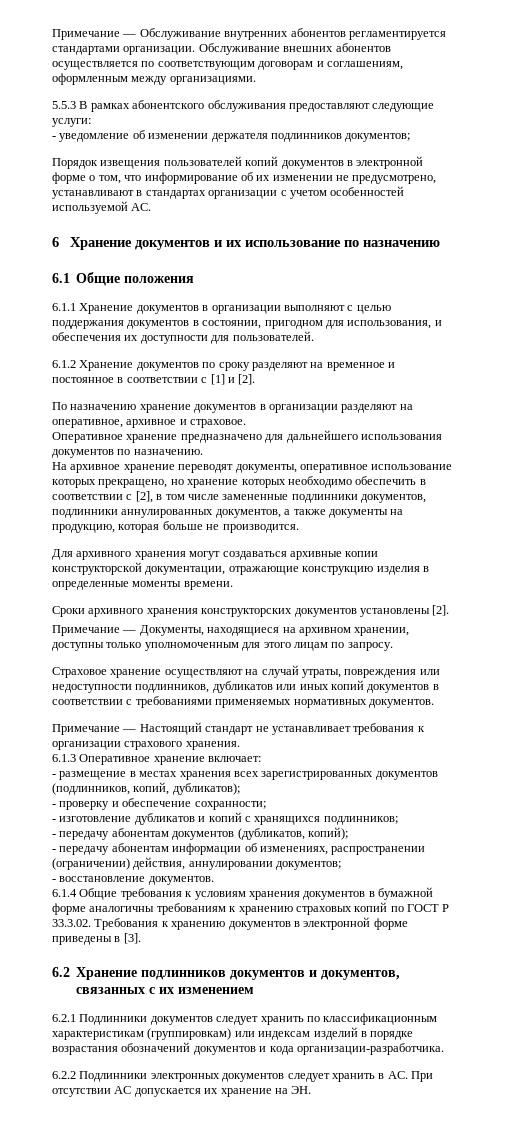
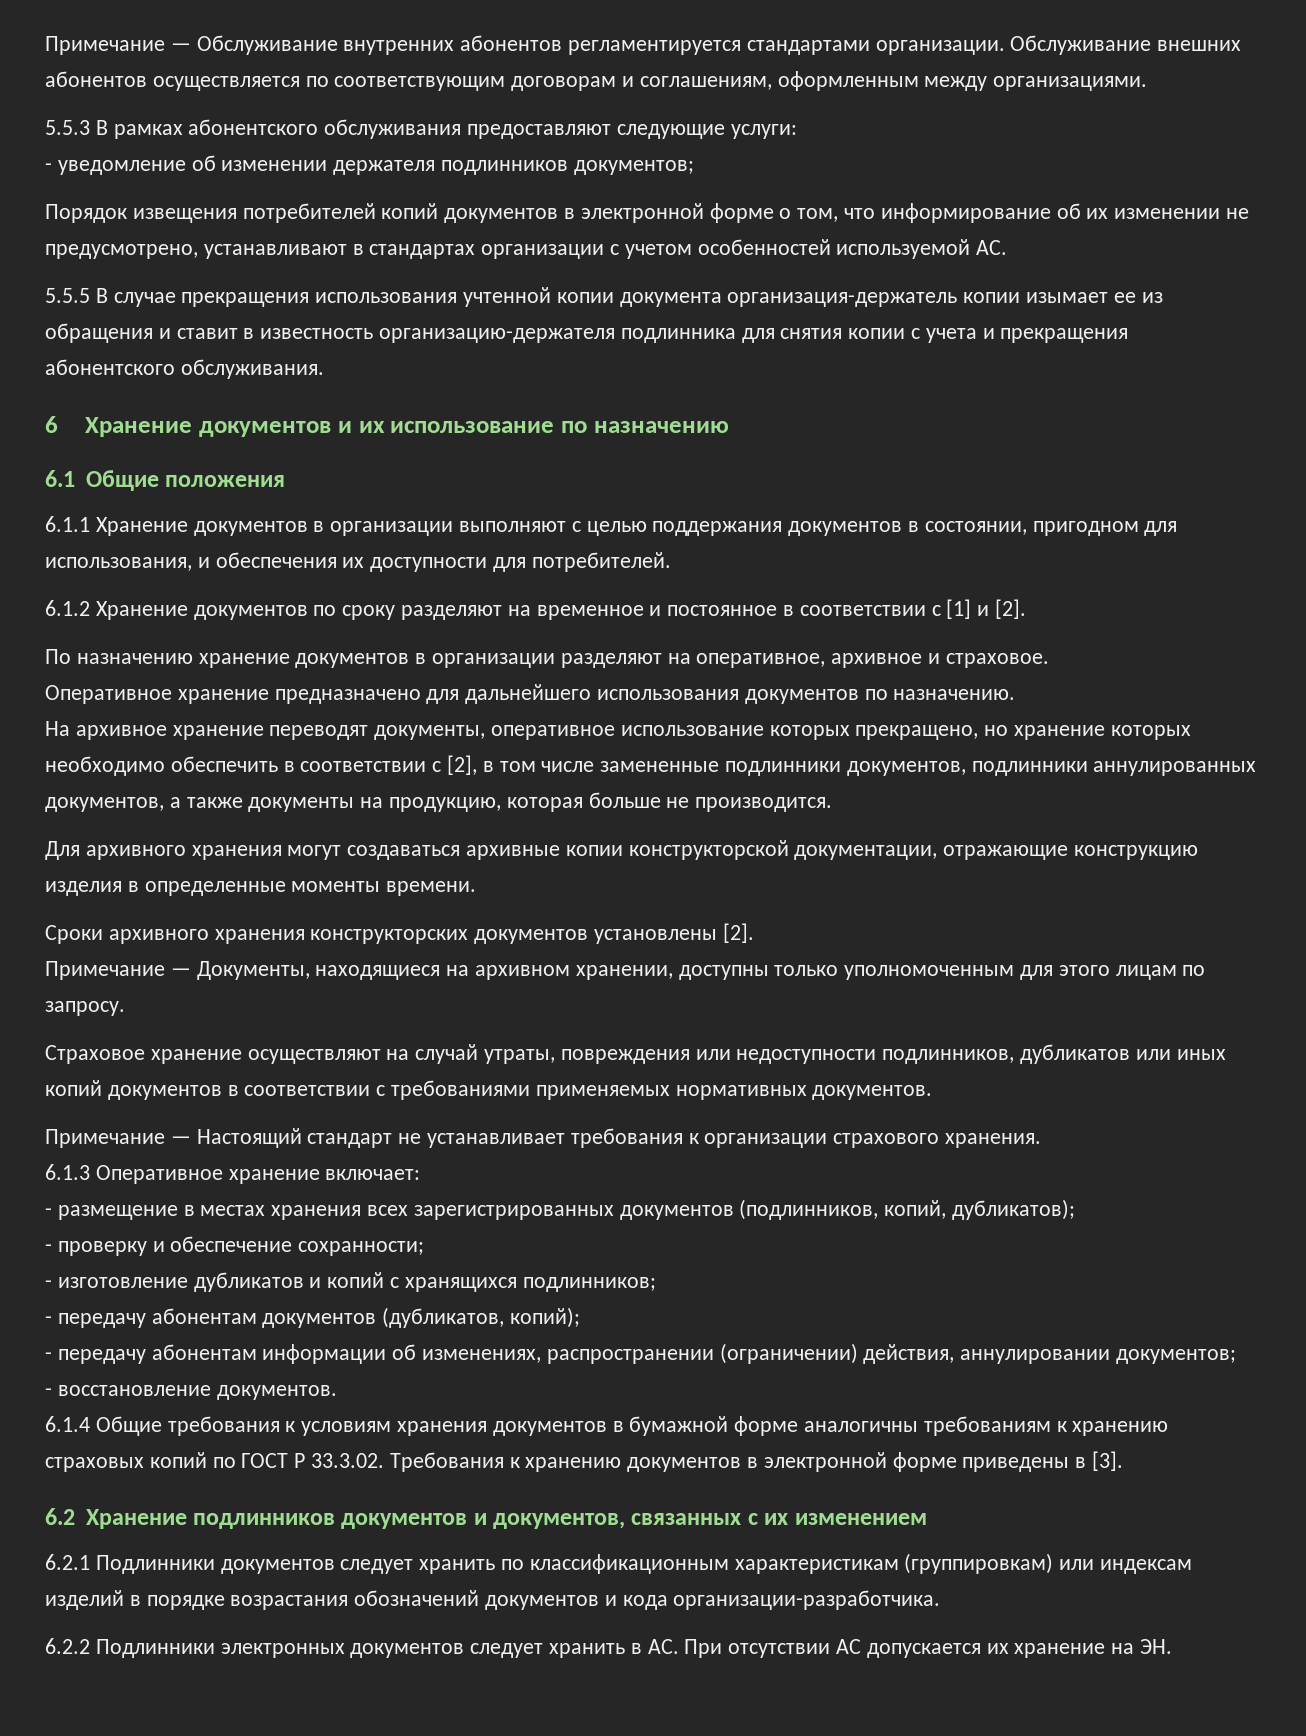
- Порядок извещения пользователей копий документов в электронной форме о том, что информирование об их изменении не предусмотрено, устанавливают в стандартах организации с учетом особенностей используемой АС.
+ Порядок извещения потребителей копий документов в электронной форме о том, что информирование об их изменении не предусмотрено, устанавливают в стандартах организации с учетом особенностей используемой АС.
+ 5.5.5 В случае прекращения использования учтенной копии документа организация-держатель копии изымает ее из обращения и ставит в известность организацию-держателя подлинника для снятия копии с учета и прекращения абонентского обслуживания.
- 6.1.1 Хранение документов в организации выполняют с целью поддержания документов в состоянии, пригодном для использования, и обеспечения их доступности для пользователей.
+ 6.1.1 Хранение документов в организации выполняют с целью поддержания документов в состоянии, пригодном для использования, и обеспечения их доступности для потребителей.

